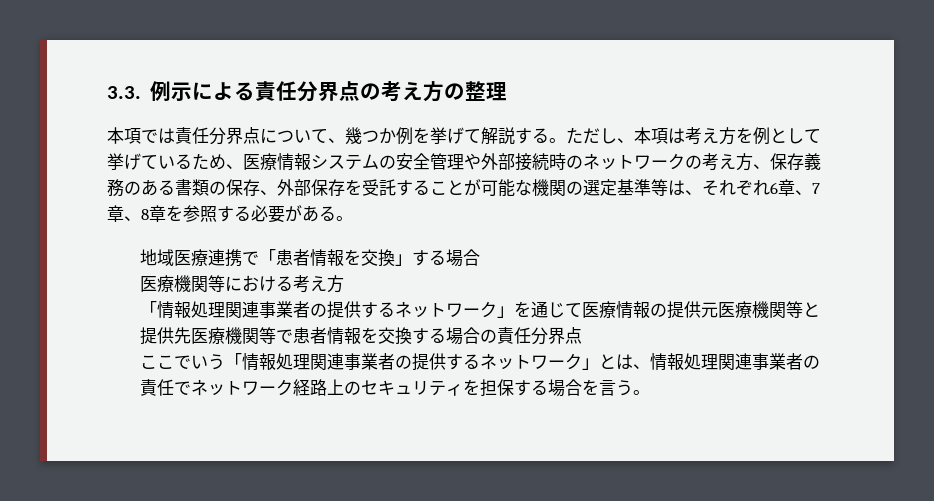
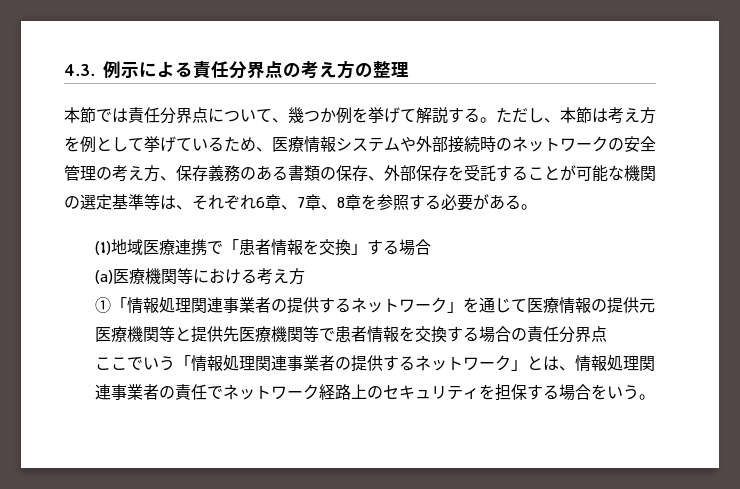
- 3.3.例示による責任分界点の考え方の整理
+ 4.3.例示による責任分界点の考え方の整理
- 本項では責任分界点について、幾つか例を挙げて解説する。
+ 本節では責任分界点について、幾つか例を挙げて解説する。
- ただし、本項は考え方を例として挙げているため、医療情報システムの安全管理や外部接続時のネットワークの考え方、保存義務のある書類の保存、外部保存を受託することが可能な機関の選定基準等は、それぞれ6章、7章、8章を参照する必要がある。
+ ただし、本節は考え方を例として挙げているため、医療情報システムや外部接続時のネットワークの安全管理の考え方、保存義務のある書類の保存、外部保存を受託することが可能な機関の選定基準等は、それぞれ6章、7章、8章を参照する必要がある。
- 地域医療連携で「患者情報を交換」する場合
+ (1)地域医療連携で「患者情報を交換」する場合
- 医療機関等における考え方
+ (a)医療機関等における考え方
- 「情報処理関連事業者の提供するネットワーク」を通じて医療情報の提供元医療機関等と提供先医療機関等で患者情報を交換する場合の責任分界点
+ ①「情報処理関連事業者の提供するネットワーク」を通じて医療情報の提供元医療機関等と提供先医療機関等で患者情報を交換する場合の責任分界点
- ここでいう「情報処理関連事業者の提供するネットワーク」とは、情報処理関連事業者の責任でネットワーク経路上のセキュリティを担保する場合を言う。
+ ここでいう「情報処理関連事業者の提供するネットワーク」とは、情報処理関連事業者の責任でネットワーク経路上のセキュリティを担保する場合をいう。

